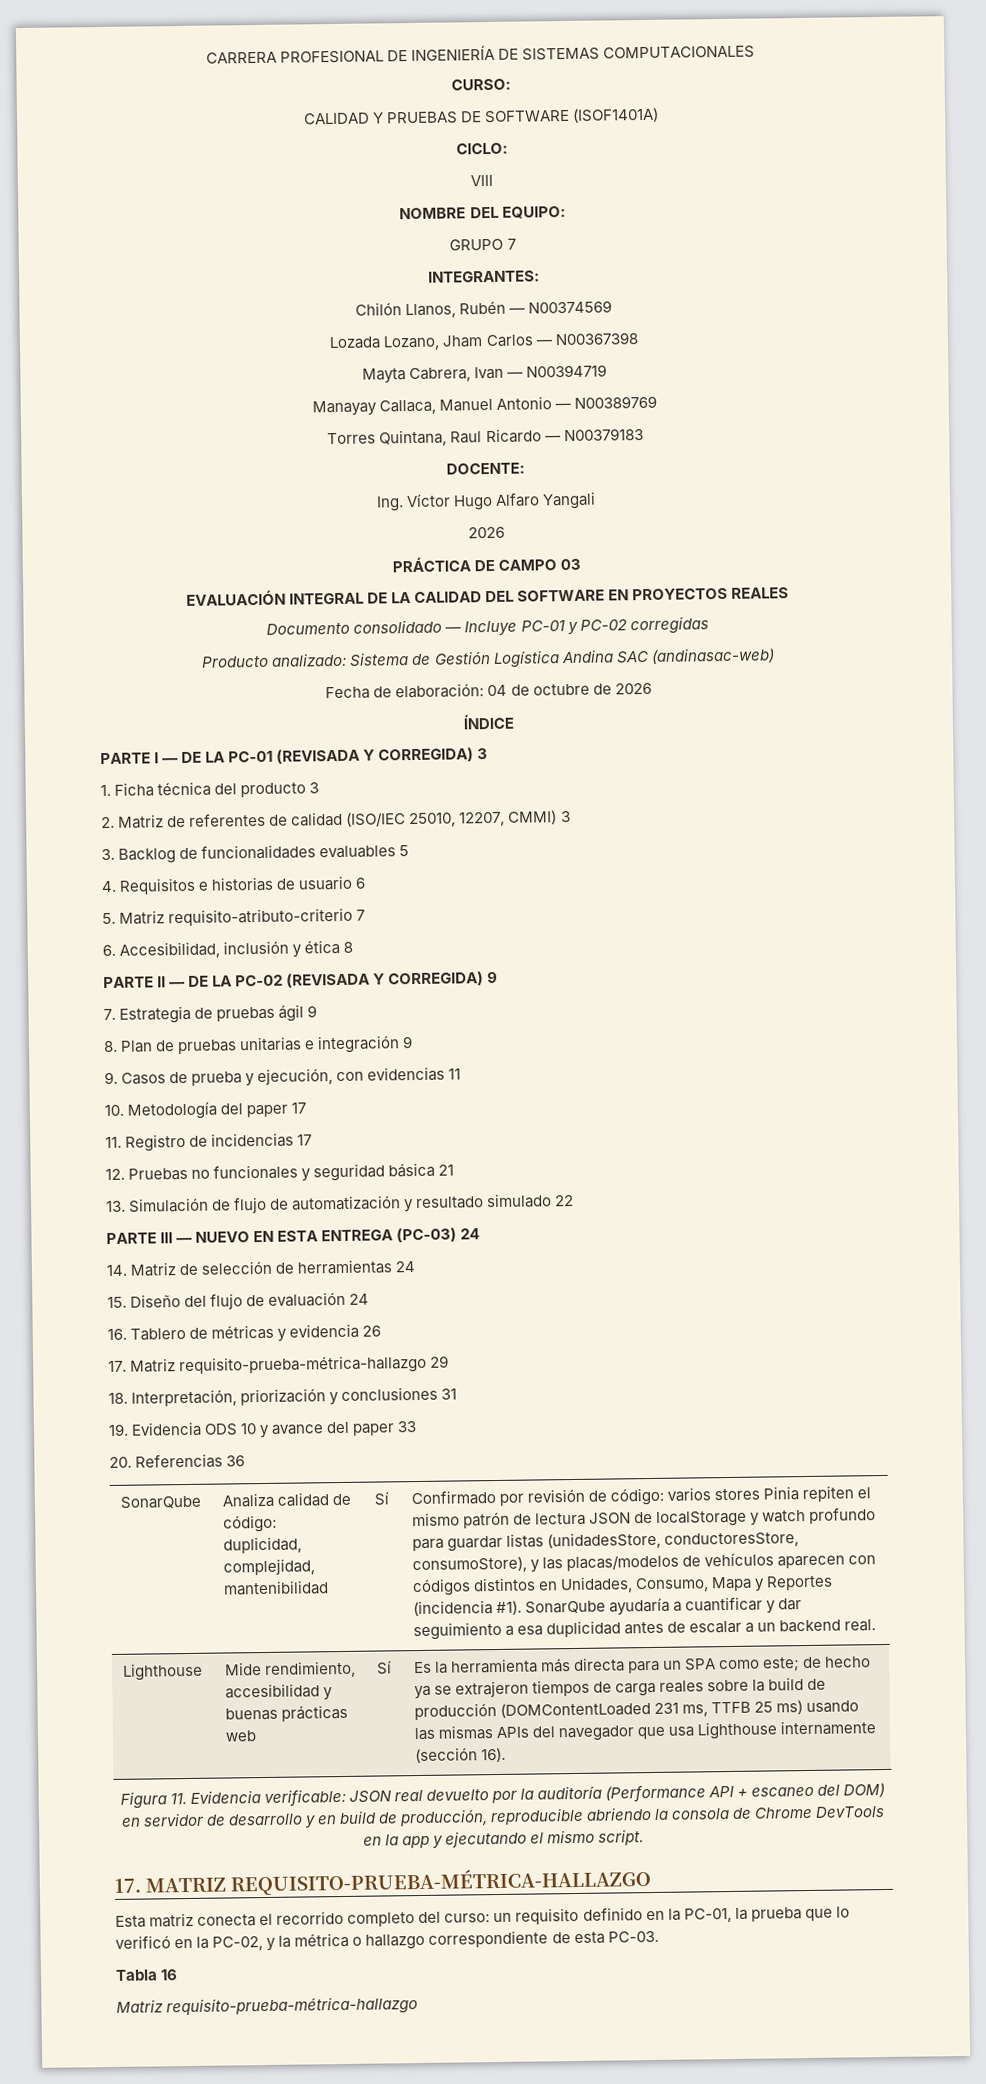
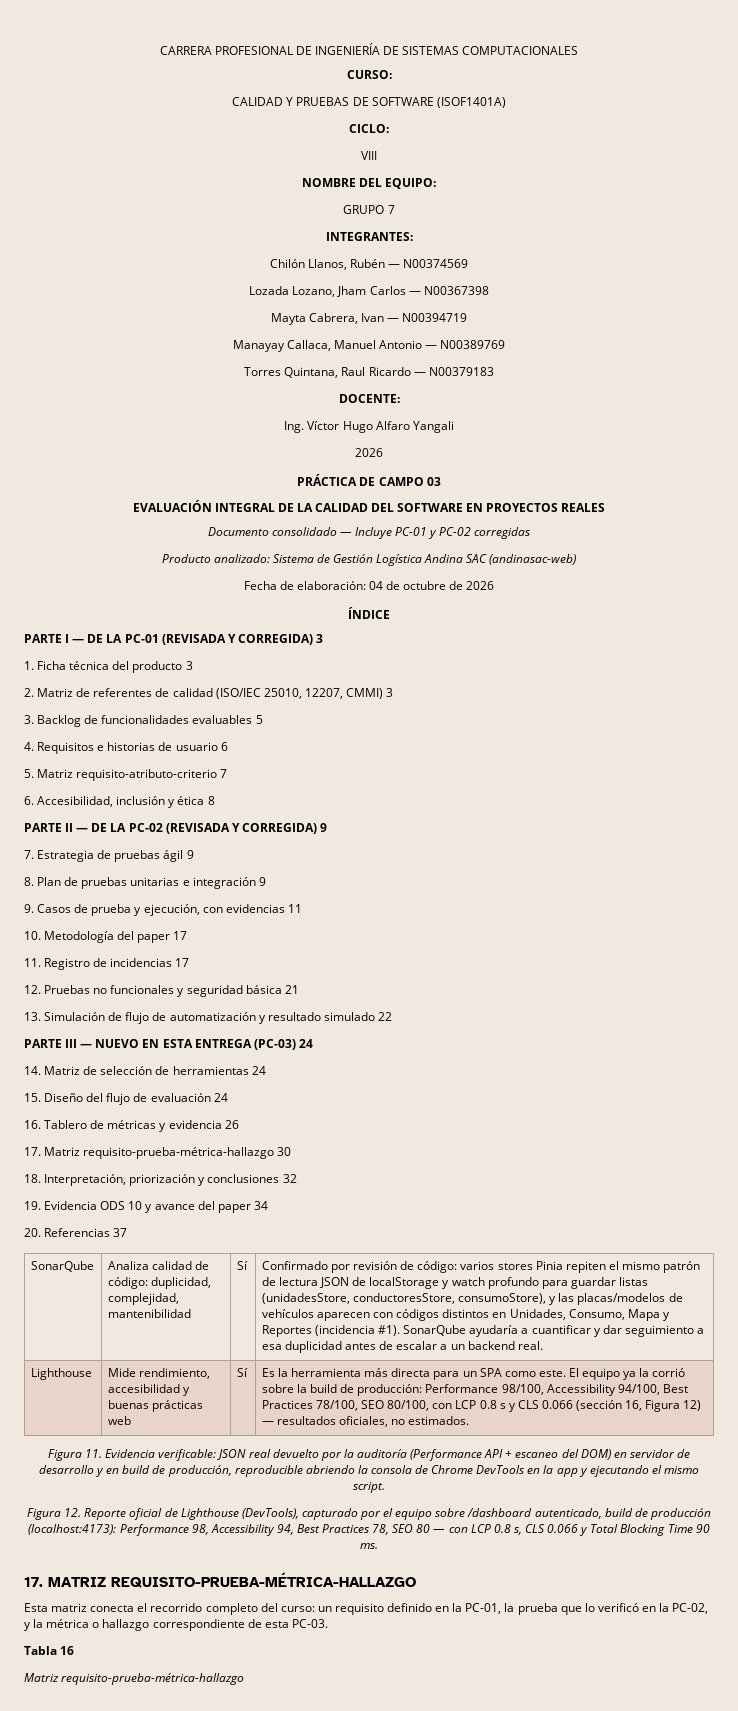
- 17. Matriz requisito-prueba-métrica-hallazgo 29
+ 17. Matriz requisito-prueba-métrica-hallazgo 30
- 18. Interpretación, priorización y conclusiones 31
+ 18. Interpretación, priorización y conclusiones 32
- 19. Evidencia ODS 10 y avance del paper 33
+ 19. Evidencia ODS 10 y avance del paper 34
- 20. Referencias 36
+ 20. Referencias 37
- Es la herramienta más directa para un SPA como este; de hecho ya se extrajeron tiempos de carga reales sobre la build de producción (DOMContentLoaded 231 ms, TTFB 25 ms) usando las mismas APIs del navegador que usa Lighthouse internamente (sección 16).
+ Es la herramienta más directa para un SPA como este. El equipo ya la corrió sobre la build de producción: Performance 98/100, Accessibility 94/100, Best Practices 78/100, SEO 80/100, con LCP 0.8 s y CLS 0.066 (sección 16, Figura 12) — resultados oficiales, no estimados.
+ Figura 12. Reporte oficial de Lighthouse (DevTools), capturado por el equipo sobre /dashboard autenticado, build de producción (localhost:4173): Performance 98, Accessibility 94, Best Practices 78, SEO 80 — con LCP 0.8 s, CLS 0.066 y Total Blocking Time 90 ms.

